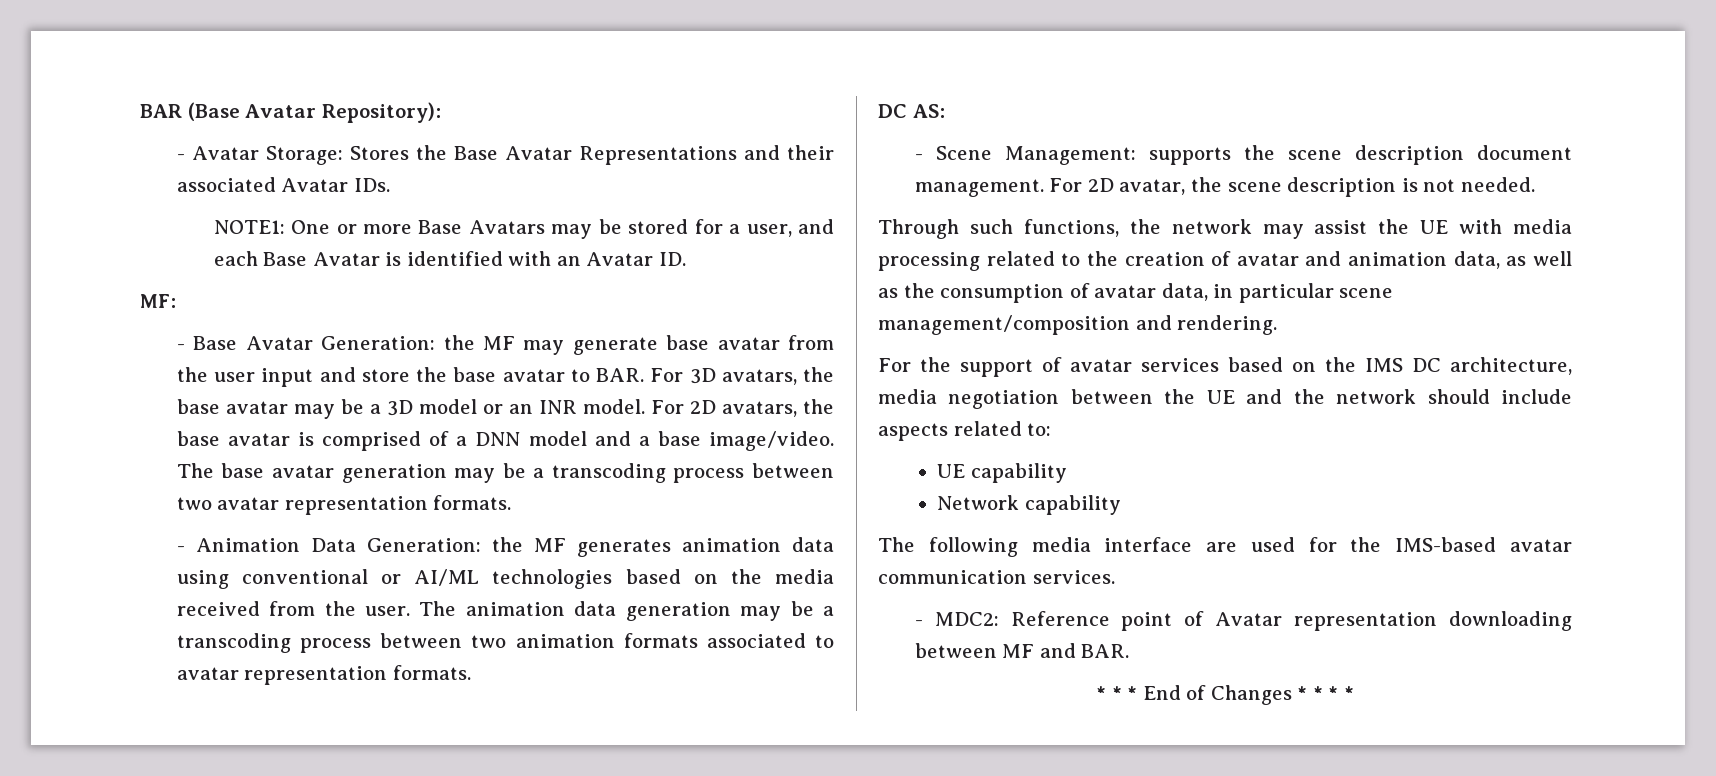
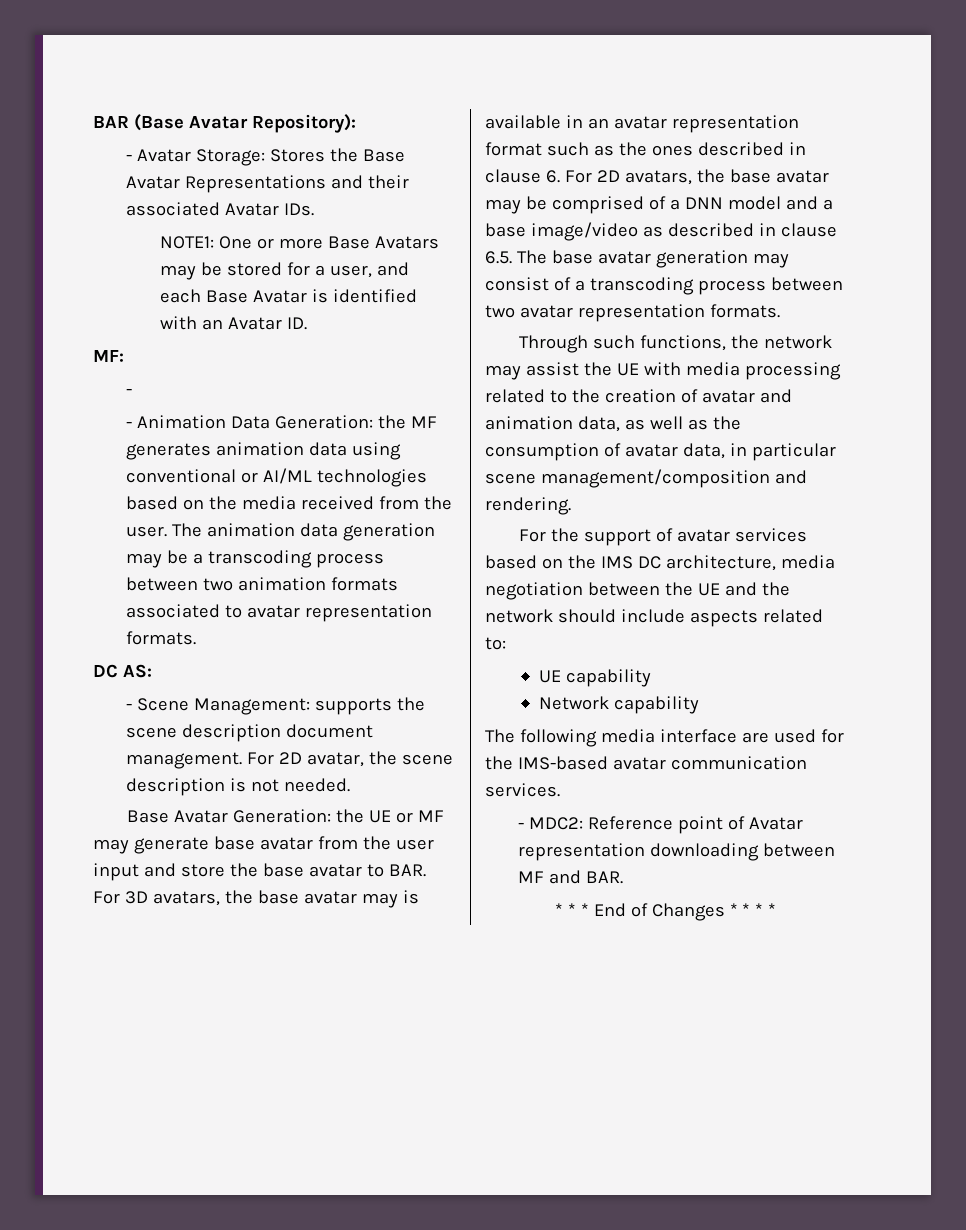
  MF:
- - Base Avatar Generation: the MF may generate base avatar from the user input and store the base avatar to BAR. For 3D avatars, the base avatar may be a 3D model or an INR model. For 2D avatars, the base avatar is comprised of a DNN model and a base image/video. The base avatar generation may be a transcoding process between two avatar representation formats.
+ -
+ Base Avatar Generation: the UE or MF may generate base avatar from the user input and store the base avatar to BAR. For 3D avatars, the base avatar may is available in an avatar representation format such as the ones described in clause 6. For 2D avatars, the base avatar may be comprised of a DNN model and a base image/video as described in clause 6.5. The base avatar generation may consist of a transcoding process between two avatar representation formats.

